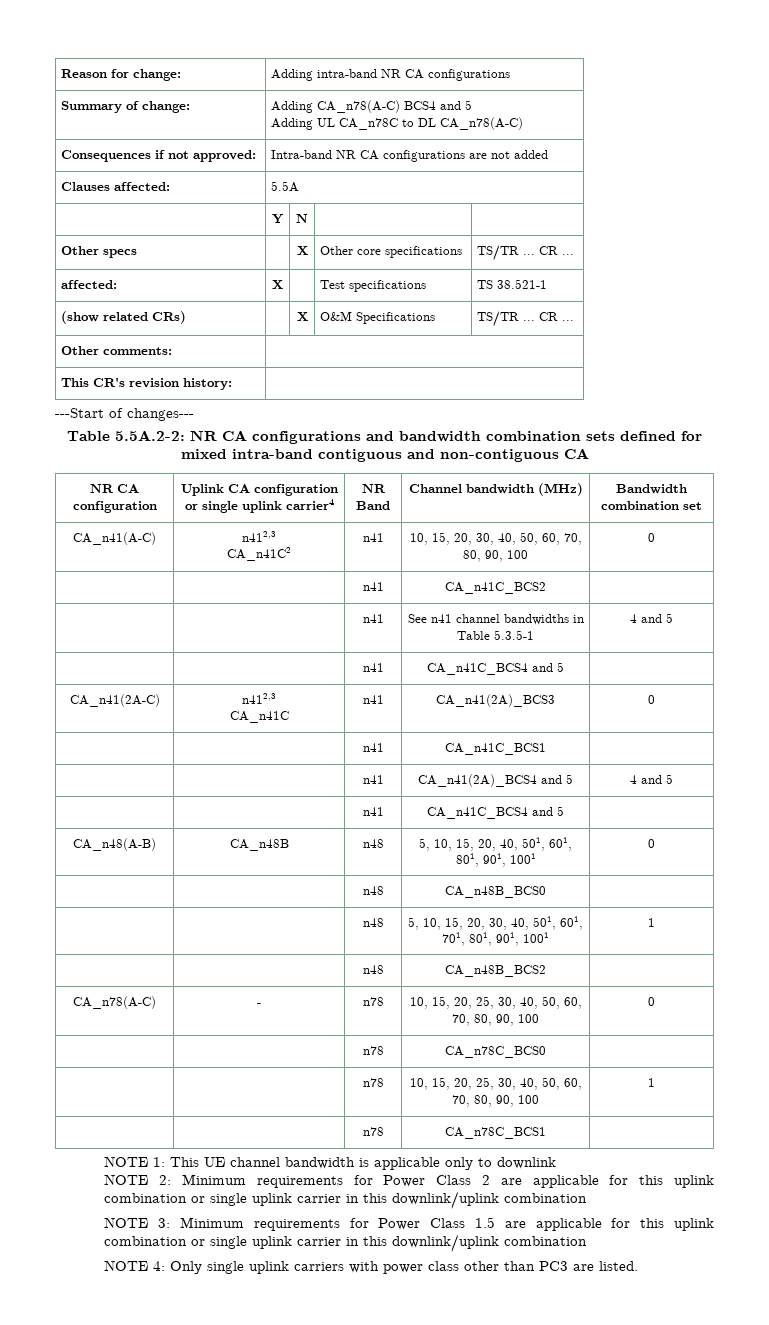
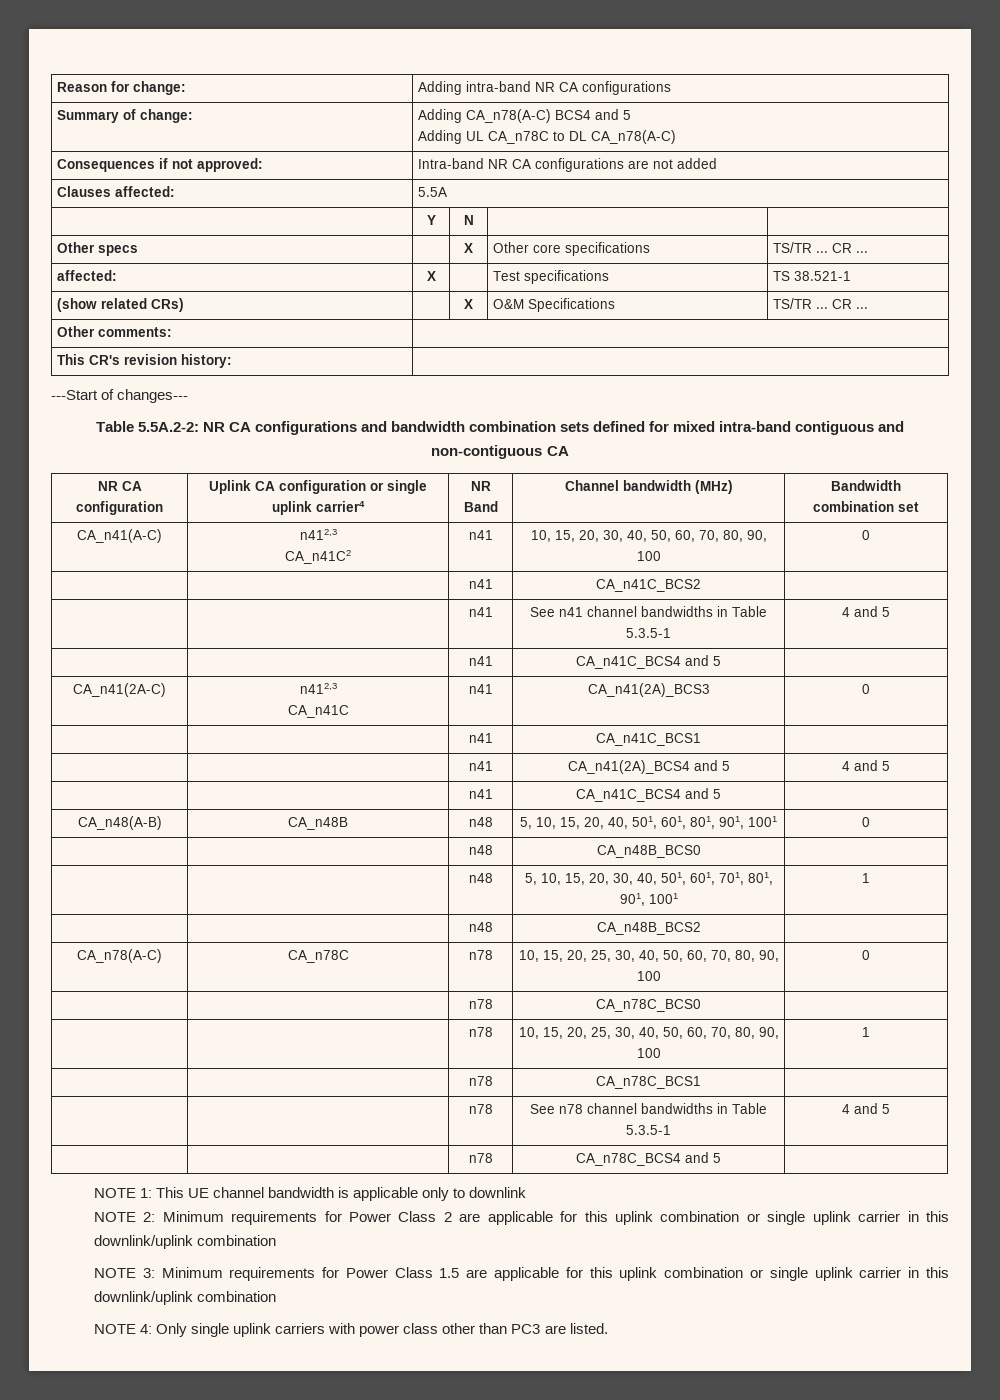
- CA_n78(A-C) | - | n78 | 10, 15, 20, 25, 30, 40, 50, 60, 70, 80, 90, 100 | 0
+ CA_n78(A-C) | CA_n78C | n78 | 10, 15, 20, 25, 30, 40, 50, 60, 70, 80, 90, 100 | 0
+ | | n78 | See n78 channel bandwidths in Table 5.3.5-1 | 4 and 5
+ | | n78 | CA_n78C_BCS4 and 5 |

